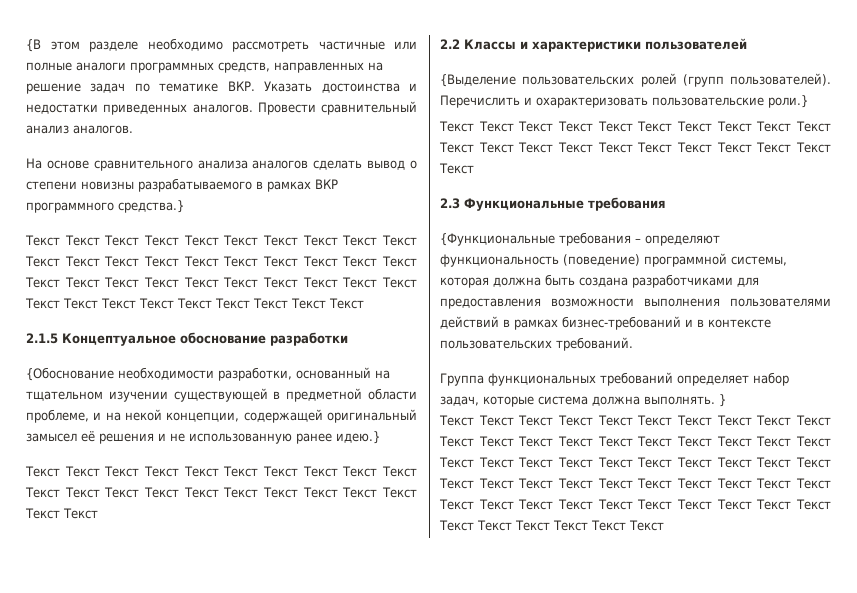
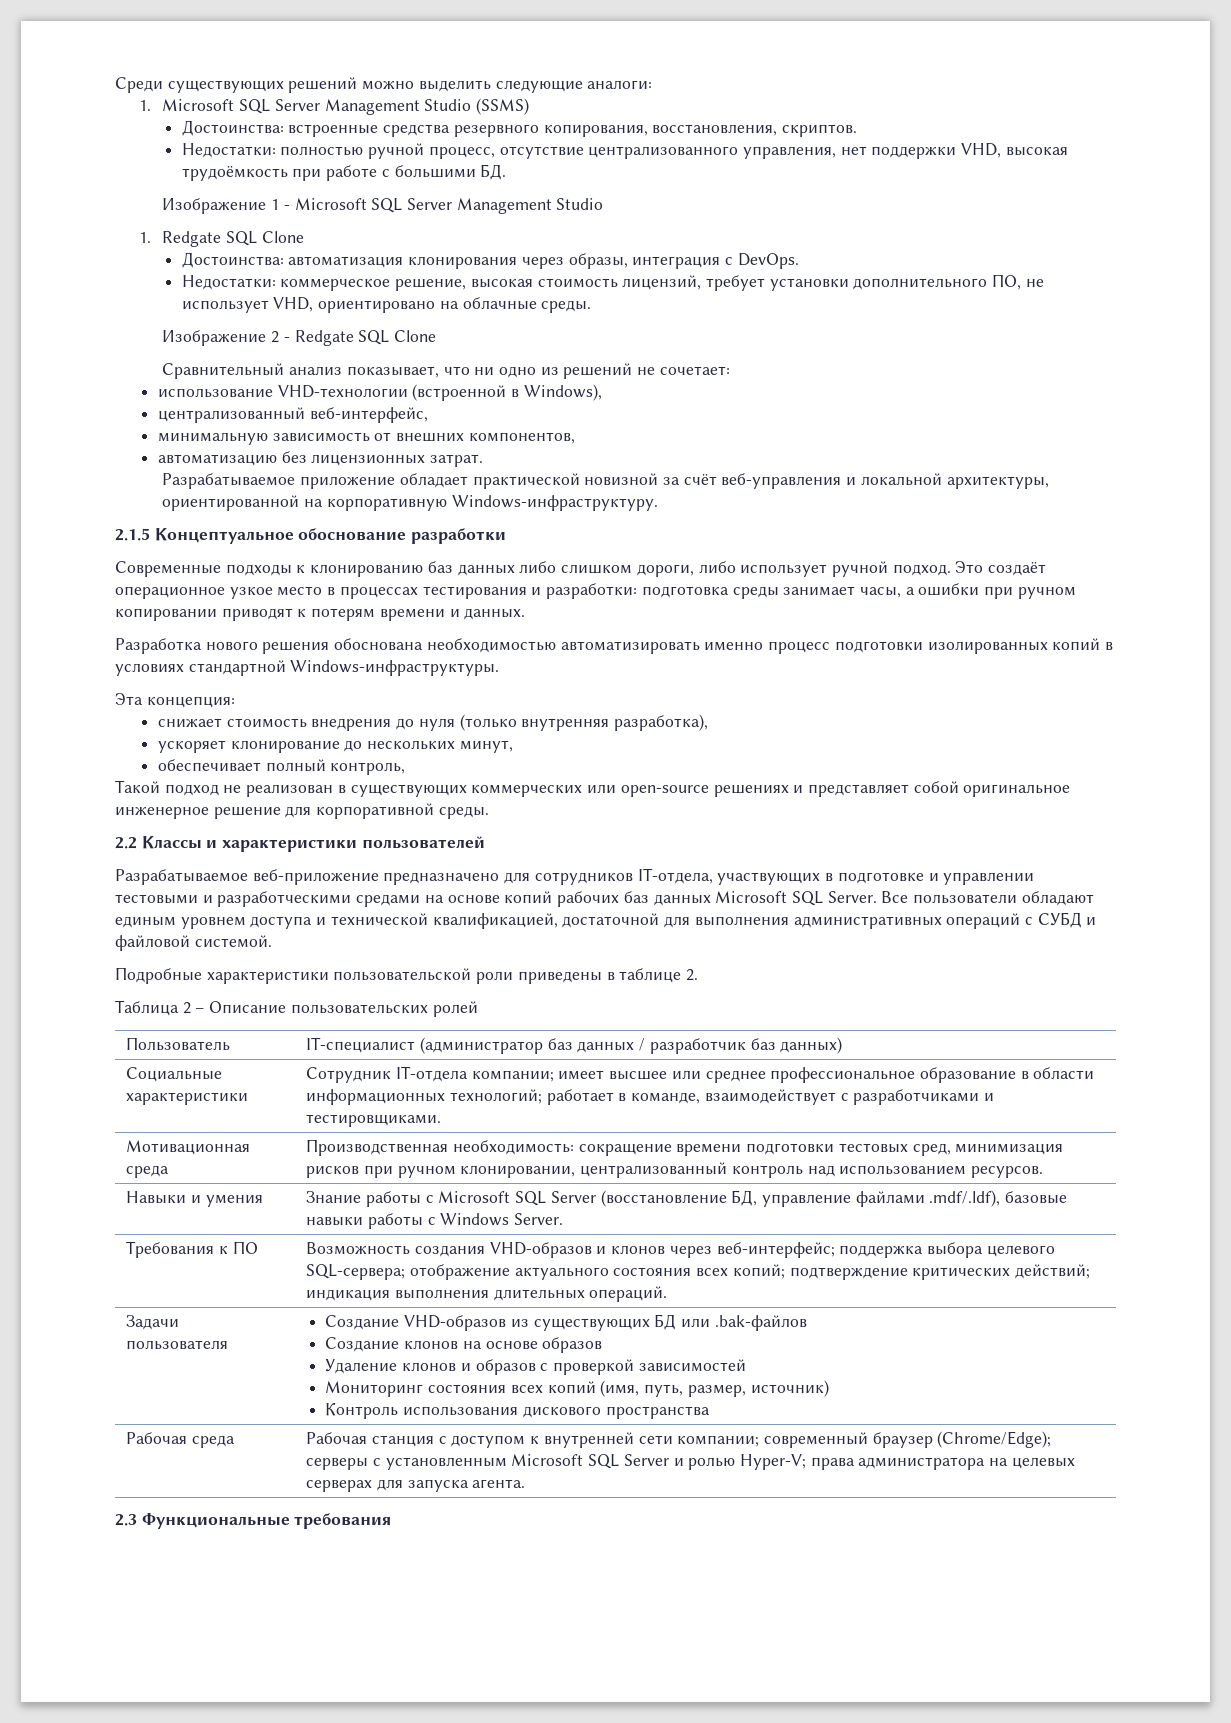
- {В этом разделе необходимо рассмотреть частичные или полные аналоги программных средств, направленных на решение задач по тематике ВКР. Указать достоинства и недостатки приведенных аналогов. Провести сравнительный анализ аналогов.
- На основе сравнительного анализа аналогов сделать вывод о степени новизны разрабатываемого в рамках ВКР программного средства.}
- Текст Текст Текст Текст Текст Текст Текст Текст Текст Текст Текст Текст Текст Текст Текст Текст Текст Текст Текст Текст Текст Текст Текст Текст Текст Текст Текст Текст Текст Текст Текст Текст Текст Текст Текст Текст Текст Текст Текст
+ Среди существующих решений можно выделить следующие аналоги:
+ 1. Microsoft SQL Server Management Studio (SSMS)
+ Достоинства: встроенные средства резервного копирования, восстановления, скриптов.
+ Недостатки: полностью ручной процесс, отсутствие централизованного управления, нет поддержки VHD, высокая трудоёмкость при работе с большими БД.
+ Изображение 1 - Microsoft SQL Server Management Studio
+ 1. Redgate SQL Clone
+ Достоинства: автоматизация клонирования через образы, интеграция с DevOps.
+ Недостатки: коммерческое решение, высокая стоимость лицензий, требует установки дополнительного ПО, не использует VHD, ориентировано на облачные среды.
+ Изображение 2 - Redgate SQL Clone
+ Сравнительный анализ показывает, что ни одно из решений не сочетает:
+ использование VHD-технологии (встроенной в Windows),
+ централизованный веб-интерфейс,
+ минимальную зависимость от внешних компонентов,
+ автоматизацию без лицензионных затрат.
+ Разрабатываемое приложение обладает практической новизной за счёт веб-управления и локальной архитектуры, ориентированной на корпоративную Windows-инфраструктуру.
  2.1.5 Концептуальное обоснование разработки
- {Обоснование необходимости разработки, основанный на тщательном изучении существующей в предметной области проблеме, и на некой концепции, содержащей оригинальный замысел её решения и не использованную ранее идею.}
- Текст Текст Текст Текст Текст Текст Текст Текст Текст Текст Текст Текст Текст Текст Текст Текст Текст Текст Текст Текст Текст Текст
+ Современные подходы к клонированию баз данных либо слишком дороги, либо использует ручной подход. Это создаёт операционное узкое место в процессах тестирования и разработки: подготовка среды занимает часы, а ошибки при ручном копировании приводят к потерям времени и данных.
+ Разработка нового решения обоснована необходимостью автоматизировать именно процесс подготовки изолированных копий в условиях стандартной Windows-инфраструктуры.
+ Эта концепция:
+ снижает стоимость внедрения до нуля (только внутренняя разработка),
+ ускоряет клонирование до нескольких минут,
+ обеспечивает полный контроль,
+ Такой подход не реализован в существующих коммерческих или open-source решениях и представляет собой оригинальное инженерное решение для корпоративной среды.
- {Выделение пользовательских ролей (групп пользователей). Перечислить и охарактеризовать пользовательские роли.}
- Текст Текст Текст Текст Текст Текст Текст Текст Текст Текст Текст Текст Текст Текст Текст Текст Текст Текст Текст Текст Текст
+ Разрабатываемое веб-приложение предназначено для сотрудников IT-отдела, участвующих в подготовке и управлении тестовыми и разработческими средами на основе копий рабочих баз данных Microsoft SQL Server. Все пользователи обладают единым уровнем доступа и технической квалификацией, достаточной для выполнения административных операций с СУБД и файловой системой.
+ Подробные характеристики пользовательской роли приведены в таблице 2.
+ Таблица 2 – Описание пользовательских ролей
+ Пользователь | IT-специалист (администратор баз данных / разработчик баз данных)
+ Социальные характеристики | Сотрудник IT-отдела компании; имеет высшее или среднее профессиональное образование в области информационных технологий; работает в команде, взаимодействует с разработчиками и тестировщиками.
+ Мотивационная среда | Производственная необходимость: сокращение времени подготовки тестовых сред, минимизация рисков при ручном клонировании, централизованный контроль над использованием ресурсов.
+ Навыки и умения | Знание работы с Microsoft SQL Server (восстановление БД, управление файлами .mdf/.ldf), базовые навыки работы с Windows Server.
+ Требования к ПО | Возможность создания VHD-образов и клонов через веб-интерфейс; поддержка выбора целевого SQL-сервера; отображение актуального состояния всех копий; подтверждение критических действий; индикация выполнения длительных операций.
+ Задачи пользователя | Создание VHD-образов из существующих БД или .bak-файлов
+ Создание клонов на основе образов
+ Удаление клонов и образов с проверкой зависимостей
+ Мониторинг состояния всех копий (имя, путь, размер, источник)
+ Контроль использования дискового пространства
+ Рабочая среда | Рабочая станция с доступом к внутренней сети компании; современный браузер (Chrome/Edge); серверы с установленным Microsoft SQL Server и ролью Hyper-V; права администратора на целевых серверах для запуска агента.
  2.3 Функциональные требования
- {Функциональные требования – определяют функциональность (поведение) программной системы, которая должна быть создана разработчиками для предоставления возможности выполнения пользователями действий в рамках бизнес-требований и в контексте пользовательских требований.
- Группа функциональных требований определяет набор задач, которые система должна выполнять. }
- Текст Текст Текст Текст Текст Текст Текст Текст Текст Текст Текст Текст Текст Текст Текст Текст Текст Текст Текст Текст Текст Текст Текст Текст Текст Текст Текст Текст Текст Текст Текст Текст Текст Текст Текст Текст Текст Текст Текст Текст Текст Текст Текст Текст Текст Текст Текст Текст Текст Текст Текст Текст Текст Текст Текст Текст

